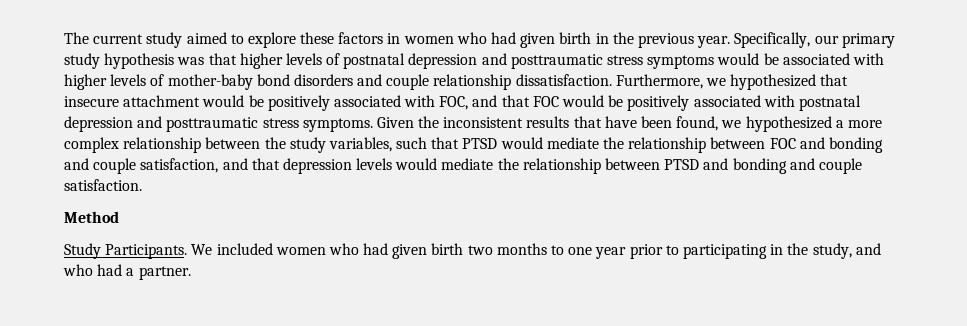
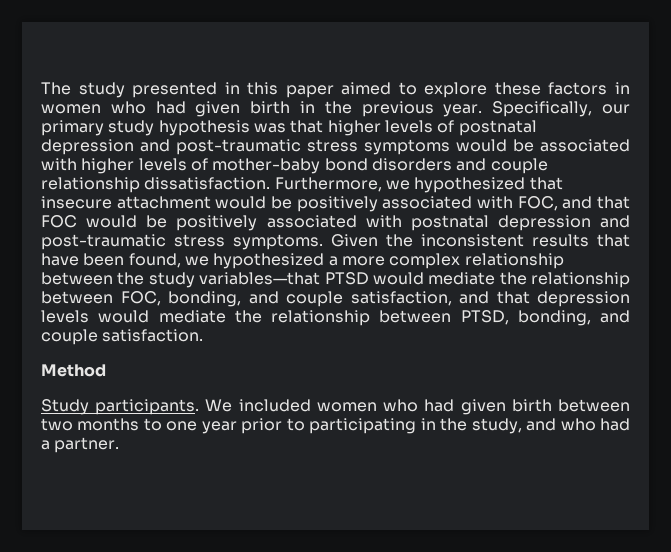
- The current study aimed to explore these factors in women who had given birth in the previous year.
+ The study presented in this paper aimed to explore these factors in women who had given birth in the previous year.
- Specifically, our primary study hypothesis was that higher levels of postnatal depression and posttraumatic stress symptoms would be associated with higher levels of mother-baby bond disorders and couple relationship dissatisfaction.
+ Specifically, our primary study hypothesis was that higher levels of postnatal depression and post-traumatic stress symptoms would be associated with higher levels of mother-baby bond disorders and couple relationship dissatisfaction.
- Furthermore, we hypothesized that insecure attachment would be positively associated with FOC, and that FOC would be positively associated with postnatal depression and posttraumatic stress symptoms.
+ Furthermore, we hypothesized that insecure attachment would be positively associated with FOC, and that FOC would be positively associated with postnatal depression and post-traumatic stress symptoms.
- Given the inconsistent results that have been found, we hypothesized a more complex relationship between the study variables, such that PTSD would mediate the relationship between FOC and bonding and couple satisfaction, and that depression levels would mediate the relationship between PTSD and bonding and couple satisfaction.
+ Given the inconsistent results that have been found, we hypothesized a more complex relationship between the study variables—that PTSD would mediate the relationship between FOC, bonding, and couple satisfaction, and that depression levels would mediate the relationship between PTSD, bonding, and couple satisfaction.
- Study Participants.
+ Study participants.
- We included women who had given birth two months to one year prior to participating in the study, and who had a partner.
+ We included women who had given birth between two months to one year prior to participating in the study, and who had a partner.

